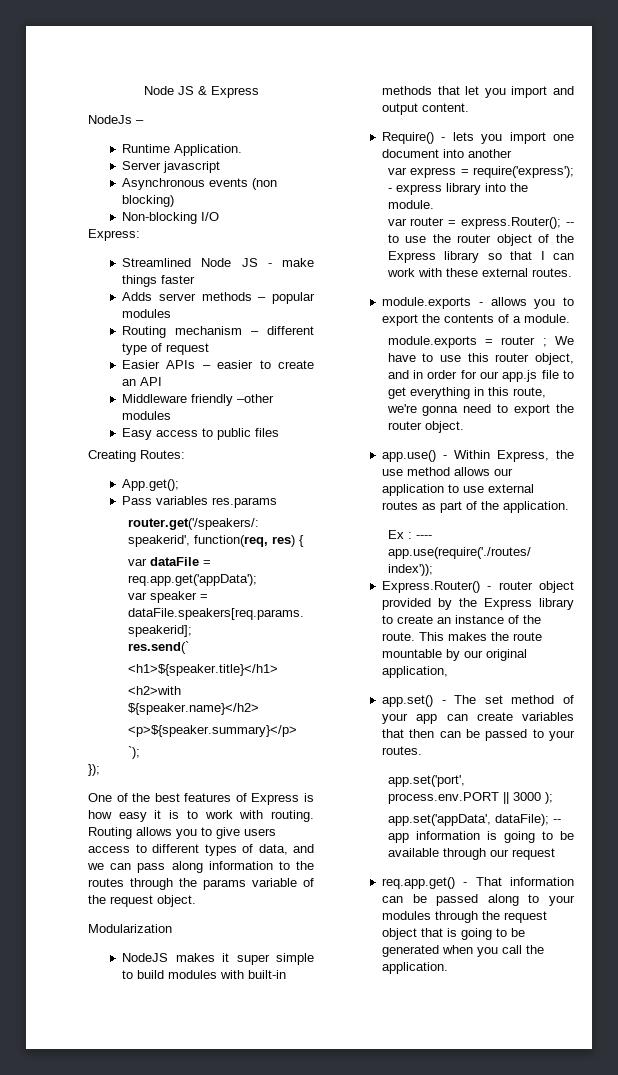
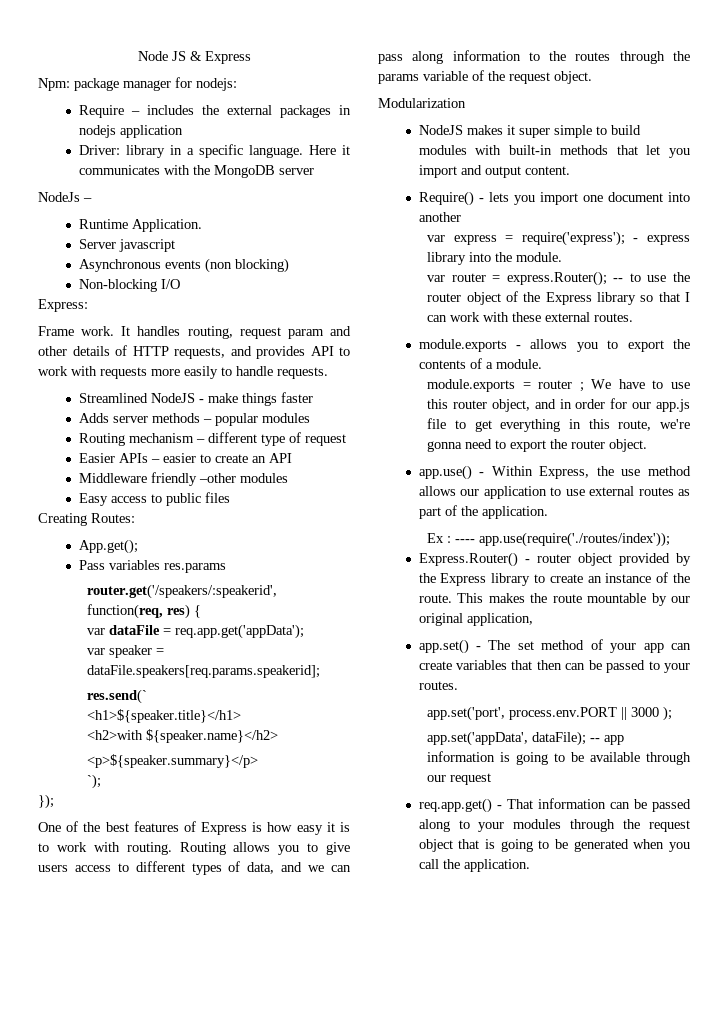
+ Npm: package manager for nodejs:
+ Require – includes the external packages in nodejs application
+ Driver: library in a specific language. Here it communicates with the MongoDB server
+ Frame work. It handles routing, request param and other details of HTTP requests, and provides API to work with requests more easily to handle requests.
- Streamlined Node JS - make things faster
+ Streamlined NodeJS - make things faster

